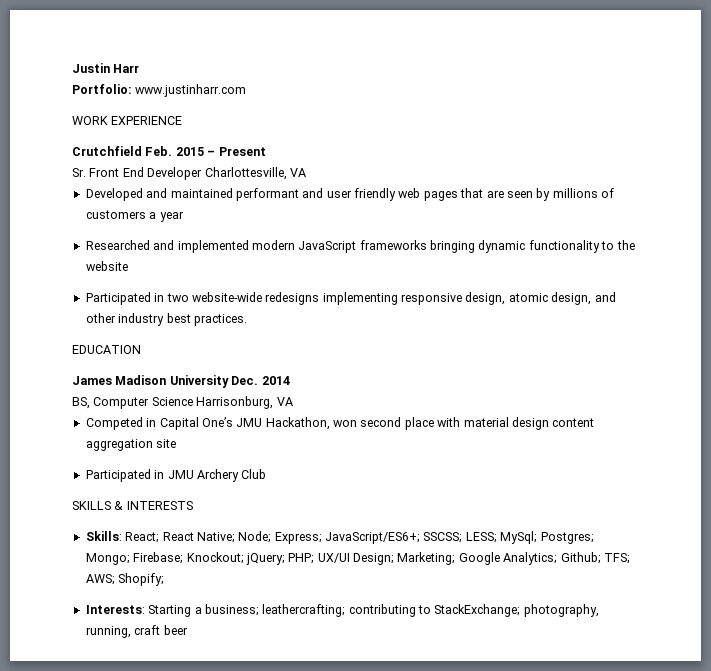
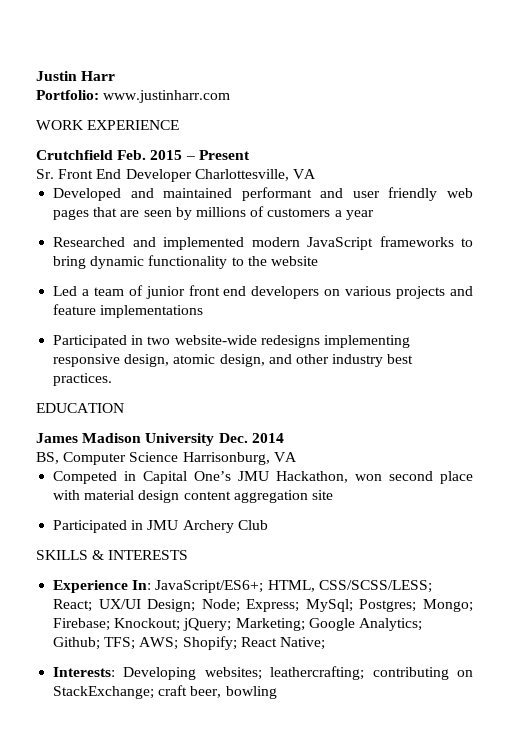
- Researched and implemented modern JavaScript frameworks bringing dynamic functionality to the website
+ Researched and implemented modern JavaScript frameworks to bring dynamic functionality to the website
+ Led a team of junior front end developers on various projects and feature implementations
- Skills: React; React Native; Node; Express; JavaScript/ES6+; SSCSS; LESS; MySql; Postgres; Mongo; Firebase; Knockout; jQuery; PHP; UX/UI Design; Marketing; Google Analytics; Github; TFS; AWS; Shopify;
+ Experience In: JavaScript/ES6+; HTML, CSS/SCSS/LESS; React; UX/UI Design; Node; Express; MySql; Postgres; Mongo; Firebase; Knockout; jQuery; Marketing; Google Analytics; Github; TFS; AWS; Shopify; React Native;
- Interests: Starting a business; leathercrafting; contributing to StackExchange; photography, running, craft beer
+ Interests: Developing websites; leathercrafting; contributing on StackExchange; craft beer, bowling

